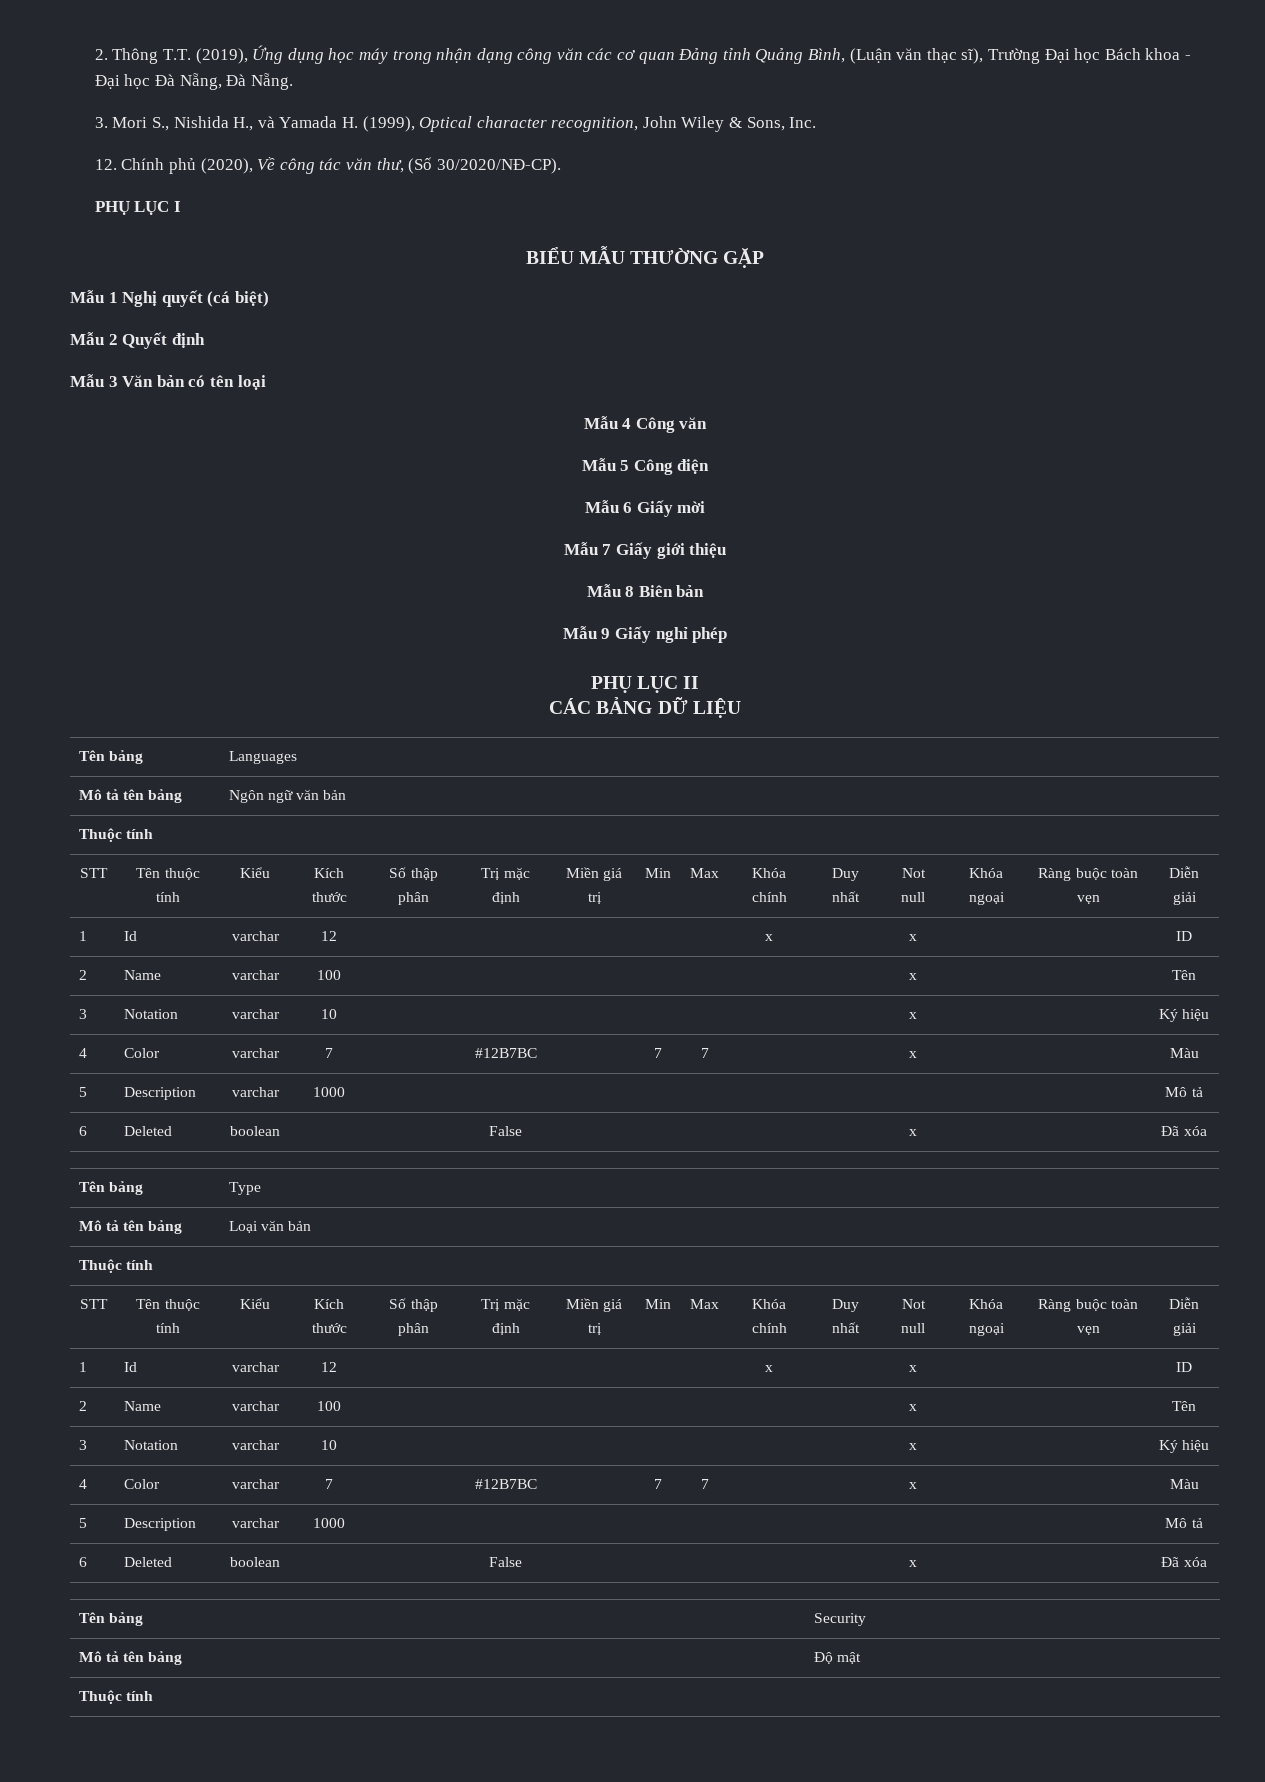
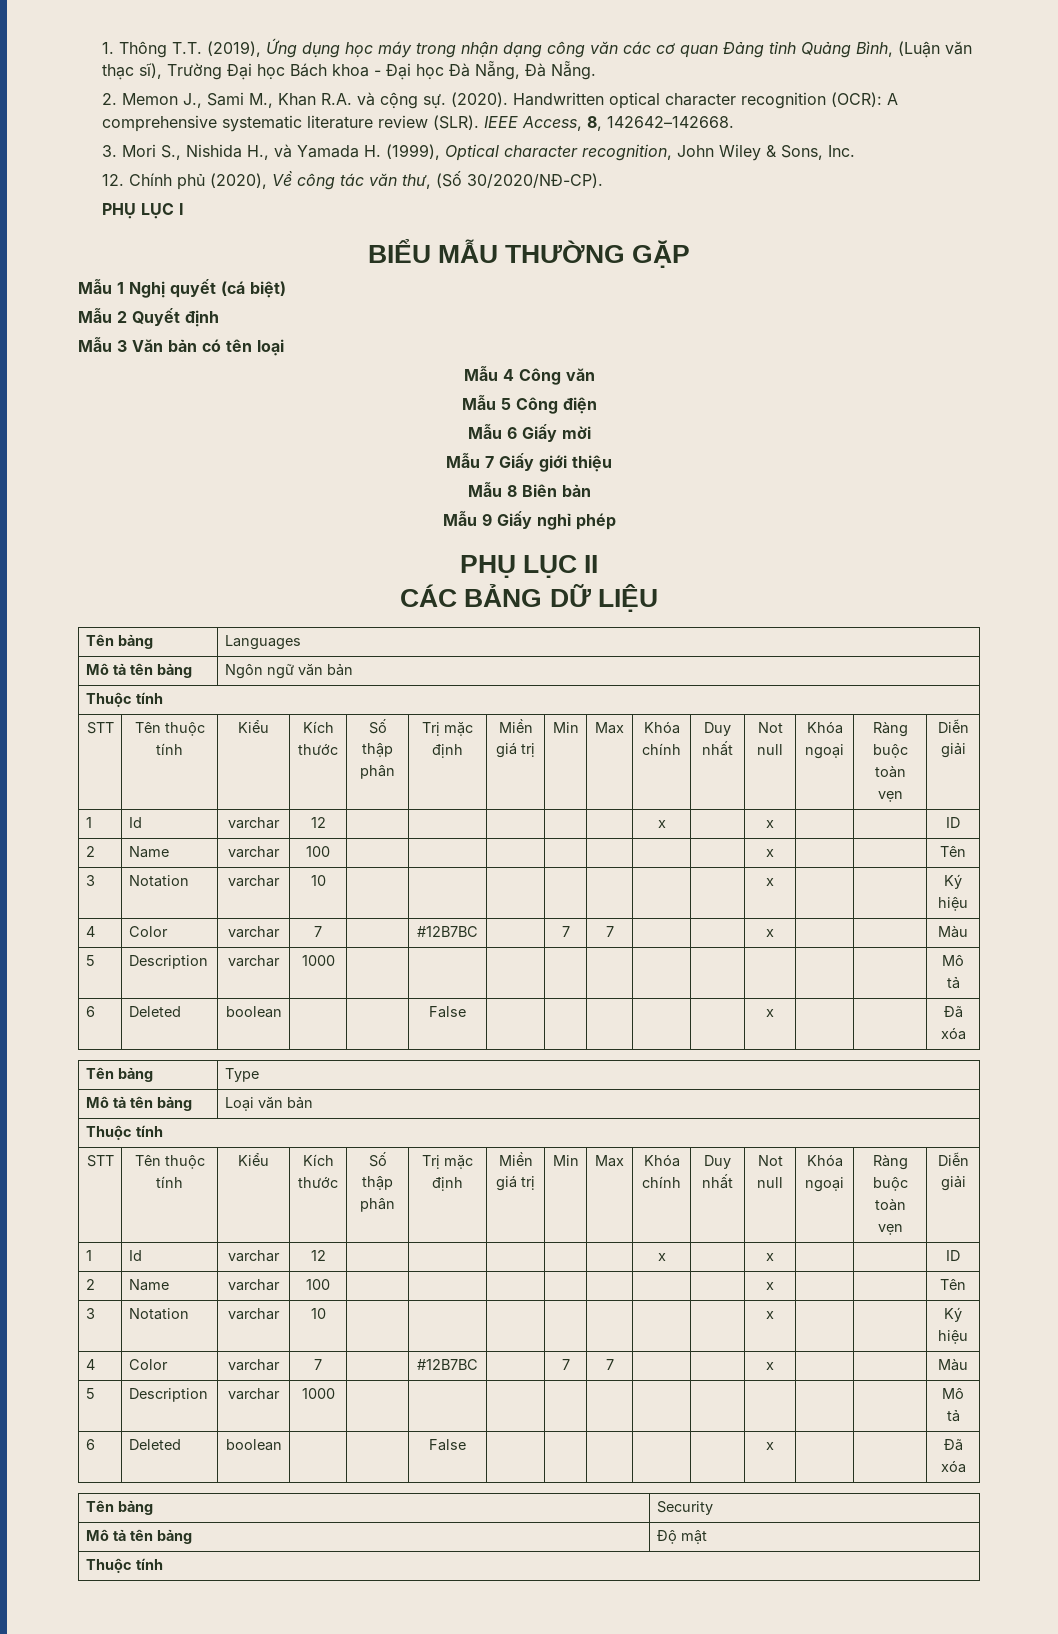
- 2. Thông T.T. (2019), Ứng dụng học máy trong nhận dạng công văn các cơ quan Đảng tỉnh Quảng Bình, (Luận văn thạc sĩ), Trường Đại học Bách khoa - Đại học Đà Nẵng, Đà Nẵng.
+ 1. Thông T.T. (2019), Ứng dụng học máy trong nhận dạng công văn các cơ quan Đảng tỉnh Quảng Bình, (Luận văn thạc sĩ), Trường Đại học Bách khoa - Đại học Đà Nẵng, Đà Nẵng.
+ 2. Memon J., Sami M., Khan R.A. và cộng sự. (2020). Handwritten optical character recognition (OCR): A comprehensive systematic literature review (SLR). IEEE Access, 8, 142642–142668.

